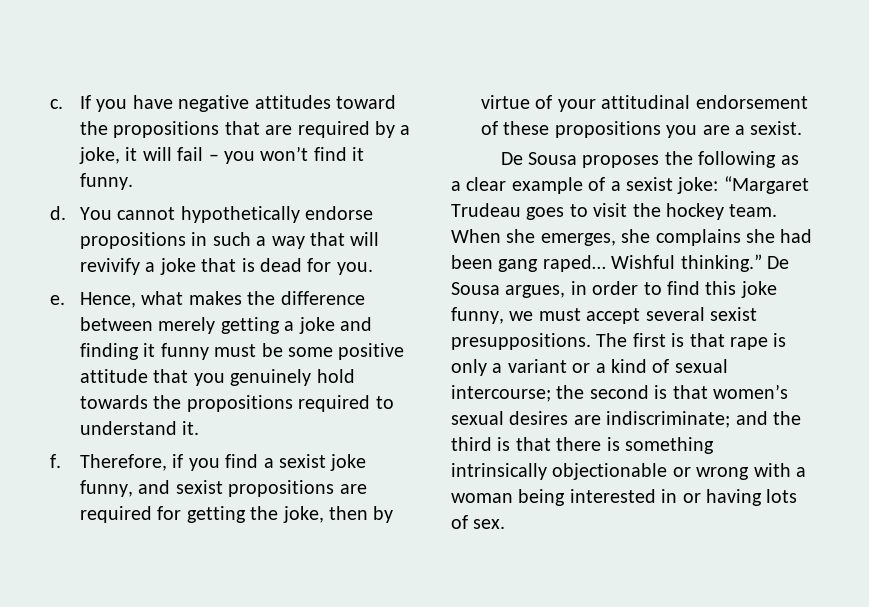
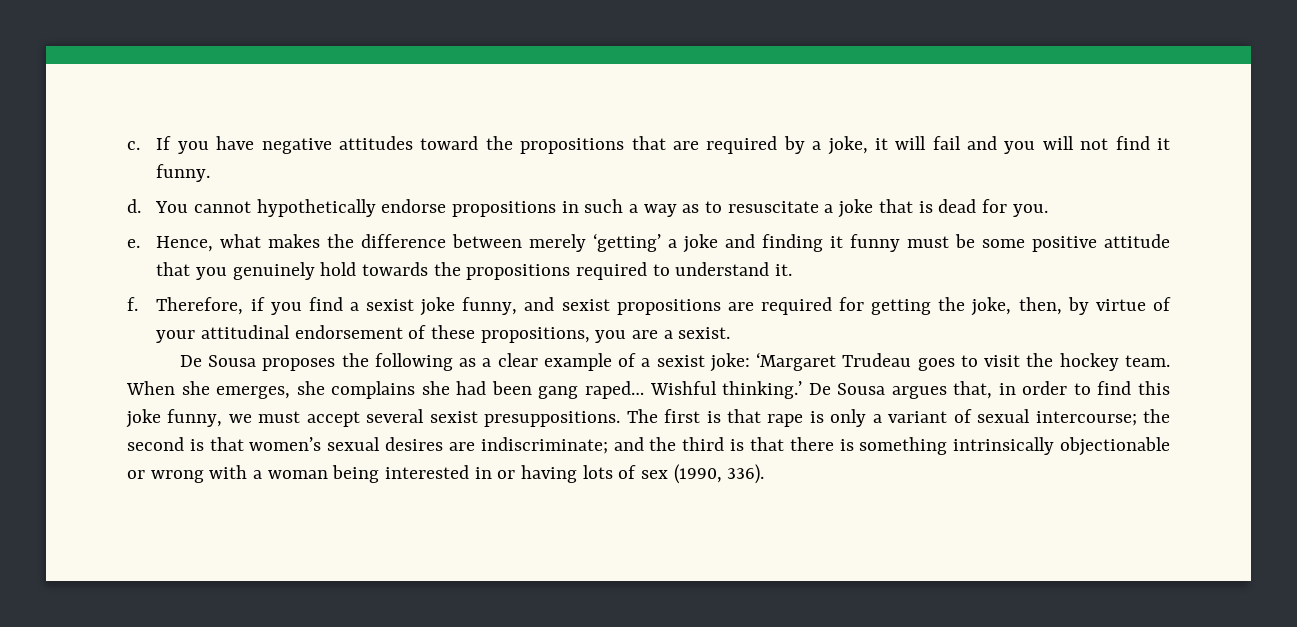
- If you have negative attitudes toward the propositions that are required by a joke, it will fail – you won’t find it funny.
+ If you have negative attitudes toward the propositions that are required by a joke, it will fail and you will not find it funny.
- You cannot hypothetically endorse propositions in such a way that will revivify a joke that is dead for you.
+ You cannot hypothetically endorse propositions in such a way as to resuscitate a joke that is dead for you.
- Hence, what makes the difference between merely getting a joke and finding it funny must be some positive attitude that you genuinely hold towards the propositions required to understand it.
+ Hence, what makes the difference between merely ‘getting’ a joke and finding it funny must be some positive attitude that you genuinely hold towards the propositions required to understand it.
- Therefore, if you find a sexist joke funny, and sexist propositions are required for getting the joke, then by virtue of your attitudinal endorsement of these propositions you are a sexist.
+ Therefore, if you find a sexist joke funny, and sexist propositions are required for getting the joke, then, by virtue of your attitudinal endorsement of these propositions, you are a sexist.
- De Sousa proposes the following as a clear example of a sexist joke: “Margaret Trudeau goes to visit the hockey team.
+ De Sousa proposes the following as a clear example of a sexist joke: ‘Margaret Trudeau goes to visit the hockey team.
- Wishful thinking.” De Sousa argues, in order to find this joke funny, we must accept several sexist presuppositions.
+ Wishful thinking.’ De Sousa argues that, in order to find this joke funny, we must accept several sexist presuppositions.
- The first is that rape is only a variant or a kind of sexual intercourse; the second is that women’s sexual desires are indiscriminate; and the third is that there is something intrinsically objectionable or wrong with a woman being interested in or having lots of sex.
+ The first is that rape is only a variant of sexual intercourse; the second is that women’s sexual desires are indiscriminate; and the third is that there is something intrinsically objectionable or wrong with a woman being interested in or having lots of sex (1990, 336).

